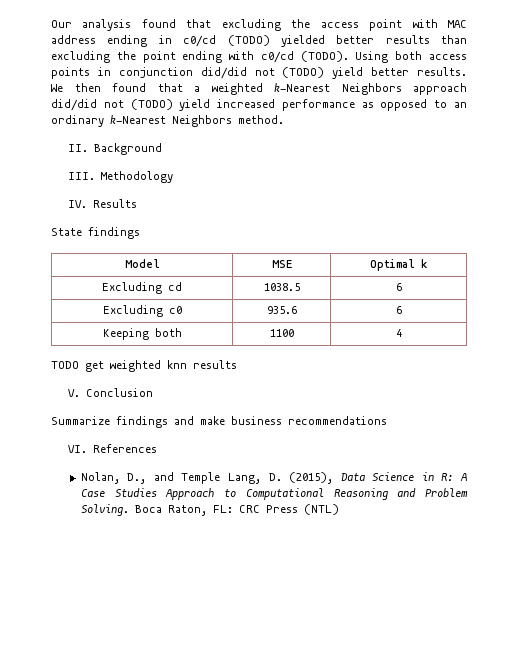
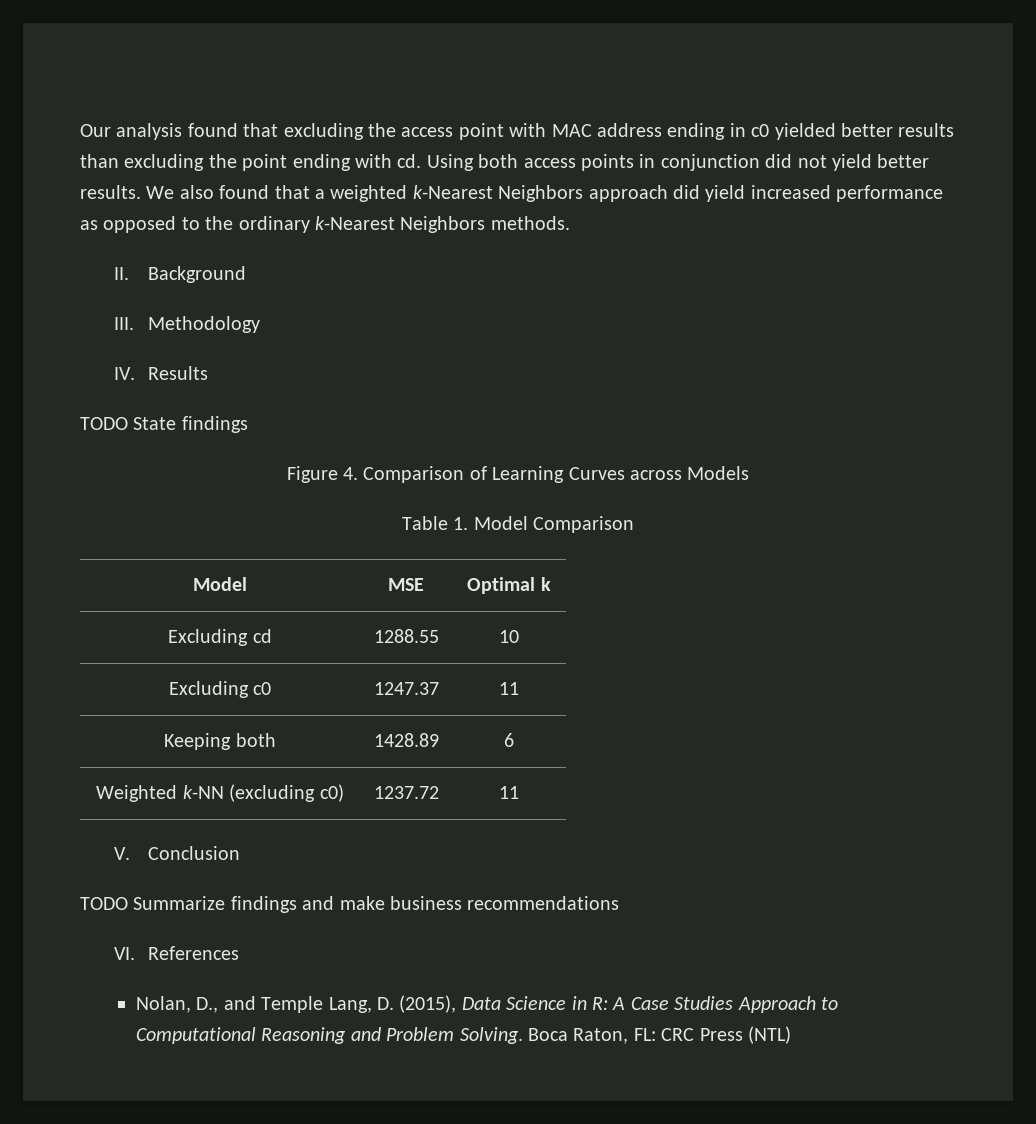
- Our analysis found that excluding the access point with MAC address ending in c0/cd (TODO) yielded better results than excluding the point ending with c0/cd (TODO).
+ Our analysis found that excluding the access point with MAC address ending in c0 yielded better results than excluding the point ending with cd.
- Using both access points in conjunction did/did not (TODO) yield better results.
+ Using both access points in conjunction did not yield better results.
- We then found that a weighted k-Nearest Neighbors approach did/did not (TODO) yield increased performance as opposed to an ordinary k-Nearest Neighbors method.
+ We also found that a weighted k-Nearest Neighbors approach did yield increased performance as opposed to the ordinary k-Nearest Neighbors methods.
- State findings
+ TODO State findings
+ Figure 4. Comparison of Learning Curves across Models
+ Table 1. Model Comparison
- Excluding cd | 1038.5 | 6
+ Excluding cd | 1288.55 | 10
- Excluding c0 | 935.6 | 6
+ Excluding c0 | 1247.37 | 11
- Keeping both | 1100 | 4
- TODO get weighted knn results
+ Keeping both | 1428.89 | 6
+ Weighted k-NN (excluding c0) | 1237.72 | 11
- Summarize findings and make business recommendations
+ TODO Summarize findings and make business recommendations

